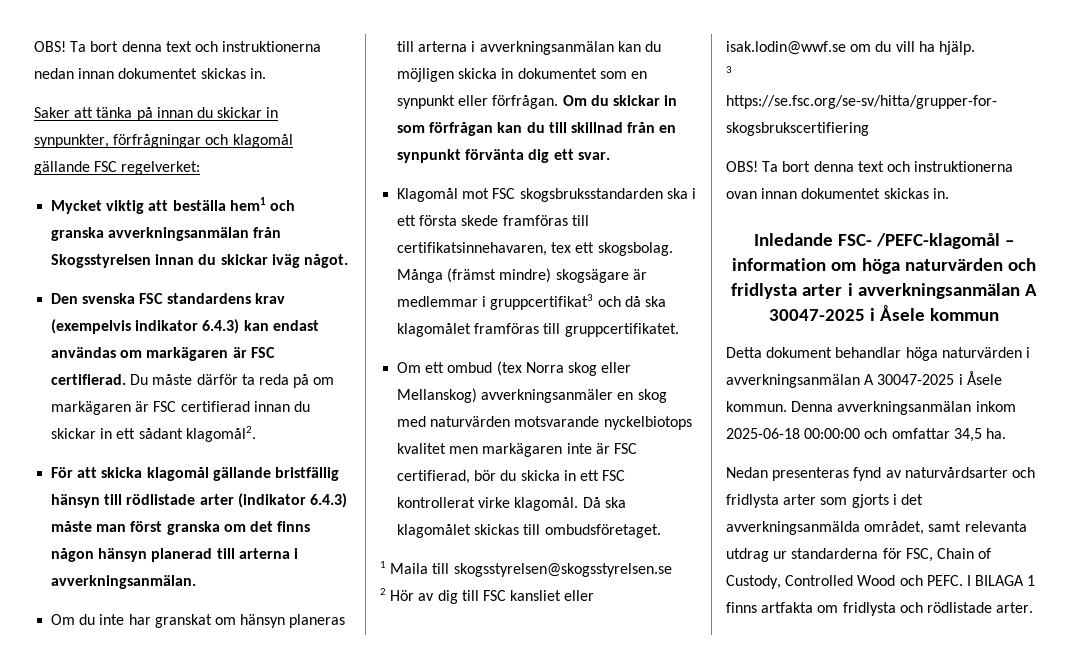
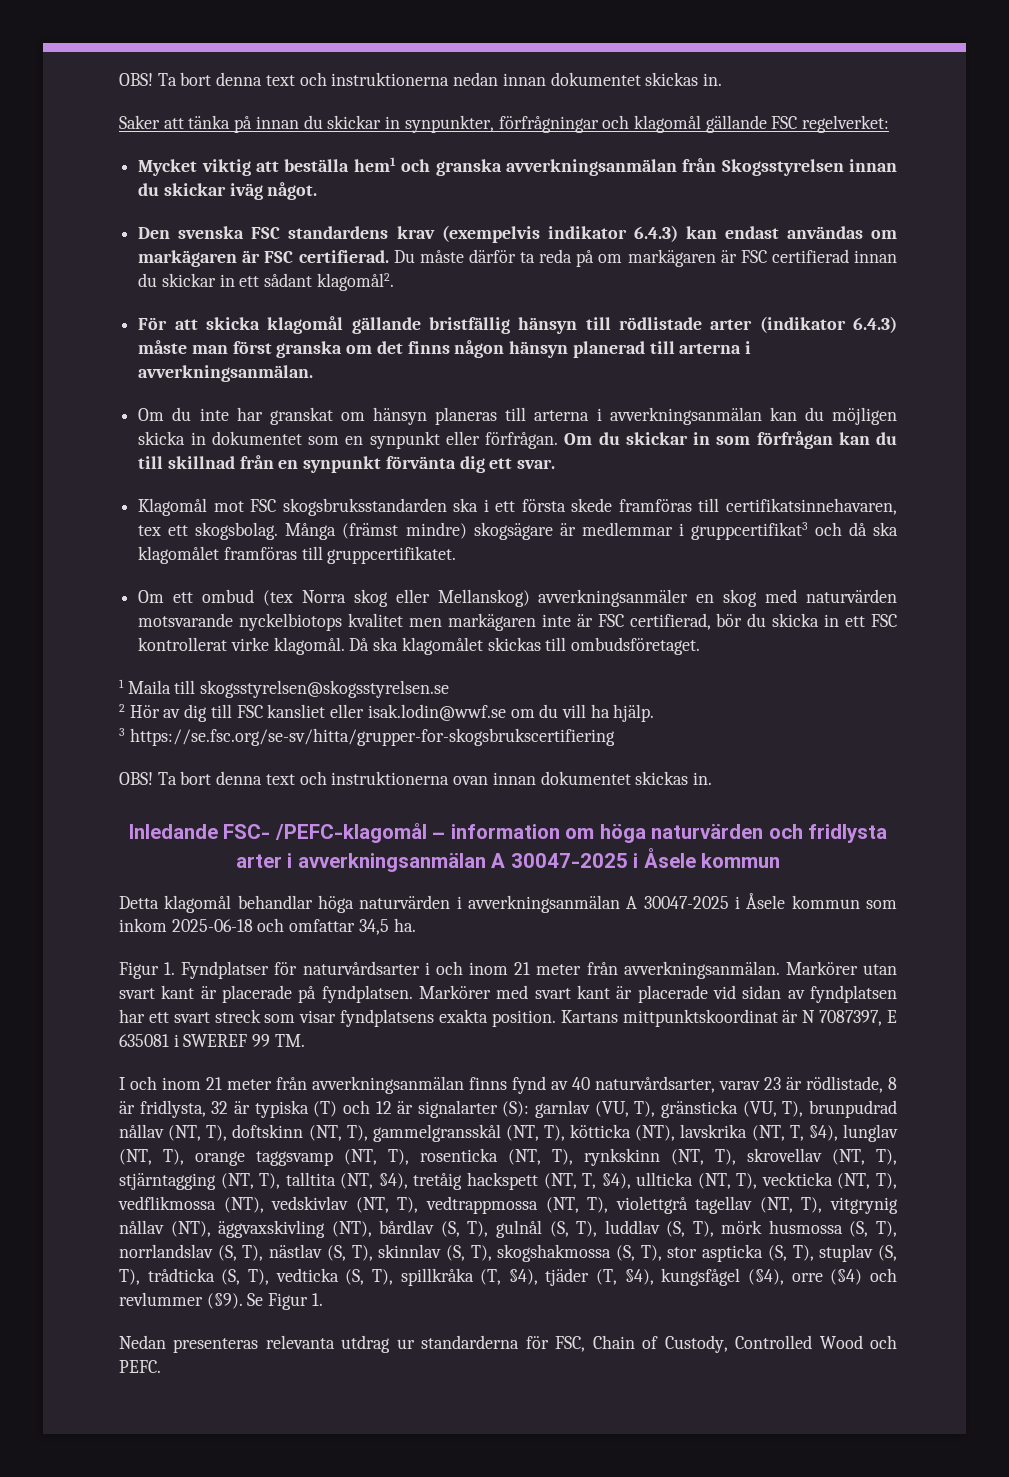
- Detta dokument behandlar höga naturvärden i avverkningsanmälan A 30047-2025 i Åsele kommun. Denna avverkningsanmälan inkom 2025-06-18 00:00:00 och omfattar 34,5 ha.
+ Detta klagomål behandlar höga naturvärden i avverkningsanmälan A 30047-2025 i Åsele kommun som inkom 2025-06-18 och omfattar 34,5 ha.
- Nedan presenteras fynd av naturvårdsarter och fridlysta arter som gjorts i det avverkningsanmälda området, samt relevanta utdrag ur standarderna för FSC, Chain of Custody, Controlled Wood och PEFC. I BILAGA 1 finns artfakta om fridlysta och rödlistade arter.
+ Figur 1. Fyndplatser för naturvårdsarter i och inom 21 meter från avverkningsanmälan. Markörer utan svart kant är placerade på fyndplatsen. Markörer med svart kant är placerade vid sidan av fyndplatsen har ett svart streck som visar fyndplatsens exakta position. Kartans mittpunktskoordinat är N 7087397, E 635081 i SWEREF 99 TM.
+ I och inom 21 meter från avverkningsanmälan finns fynd av 40 naturvårdsarter, varav 23 är rödlistade, 8 är fridlysta, 32 är typiska (T) och 12 är signalarter (S): garnlav (VU, T), gränsticka (VU, T), brunpudrad nållav (NT, T), doftskinn (NT, T), gammelgransskål (NT, T), kötticka (NT), lavskrika (NT, T, §4), lunglav (NT, T), orange taggsvamp (NT, T), rosenticka (NT, T), rynkskinn (NT, T), skrovellav (NT, T), stjärntagging (NT, T), talltita (NT, §4), tretåig hackspett (NT, T, §4), ullticka (NT, T), veckticka (NT, T), vedflikmossa (NT), vedskivlav (NT, T), vedtrappmossa (NT, T), violettgrå tagellav (NT, T), vitgrynig nållav (NT), äggvaxskivling (NT), bårdlav (S, T), gulnål (S, T), luddlav (S, T), mörk husmossa (S, T), norrlandslav (S, T), nästlav (S, T), skinnlav (S, T), skogshakmossa (S, T), stor aspticka (S, T), stuplav (S, T), trådticka (S, T), vedticka (S, T), spillkråka (T, §4), tjäder (T, §4), kungsfågel (§4), orre (§4) och revlummer (§9). Se Figur 1.
+ Nedan presenteras relevanta utdrag ur standarderna för FSC, Chain of Custody, Controlled Wood och PEFC.

